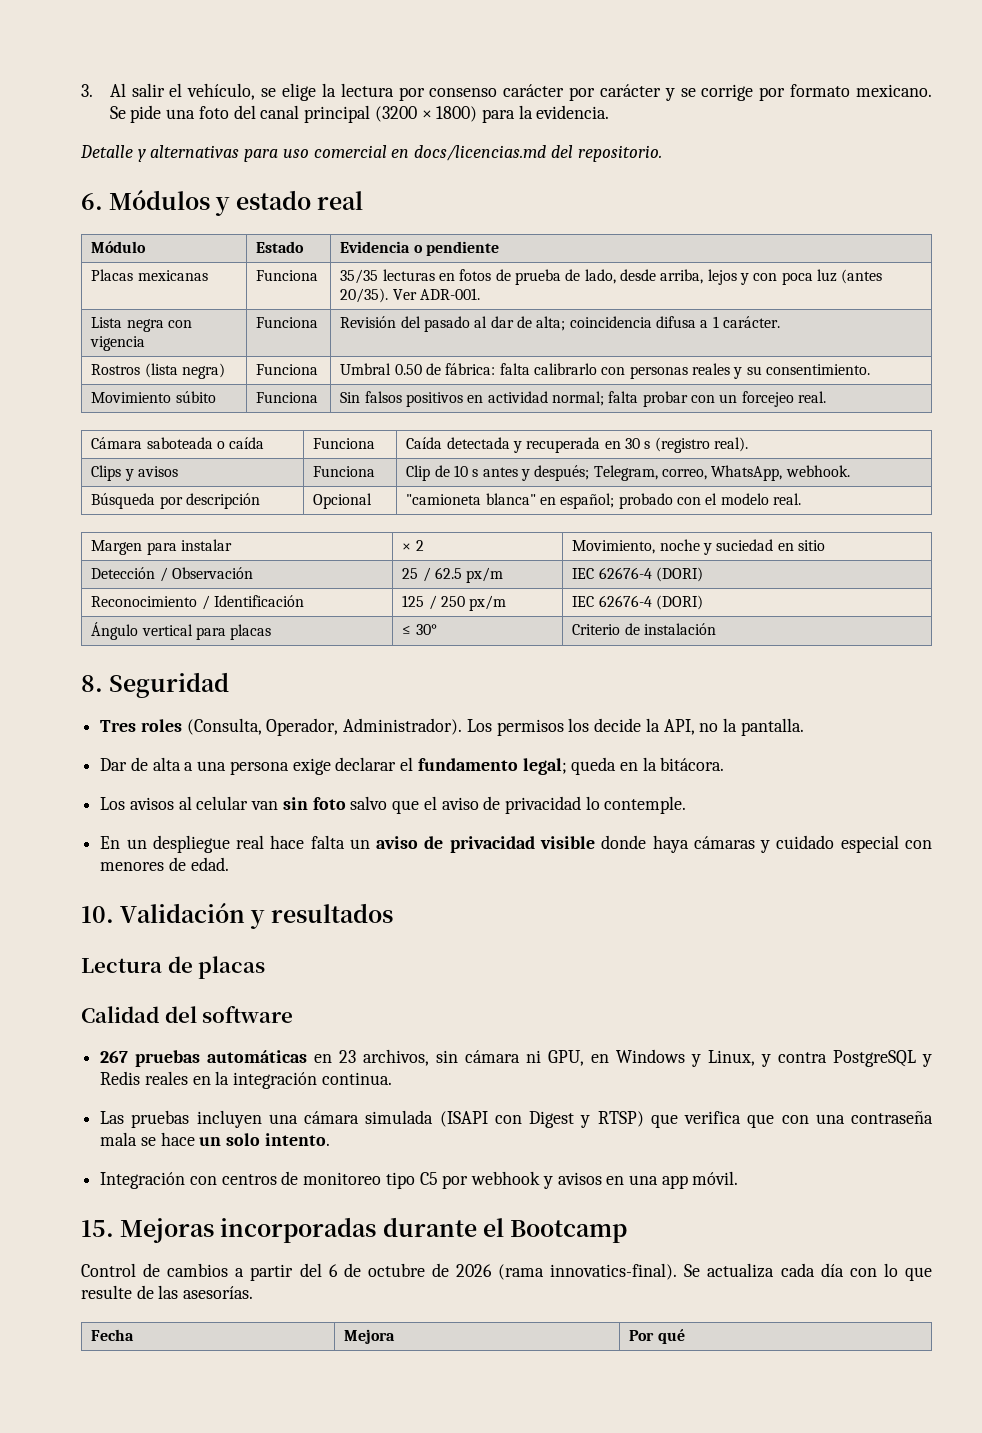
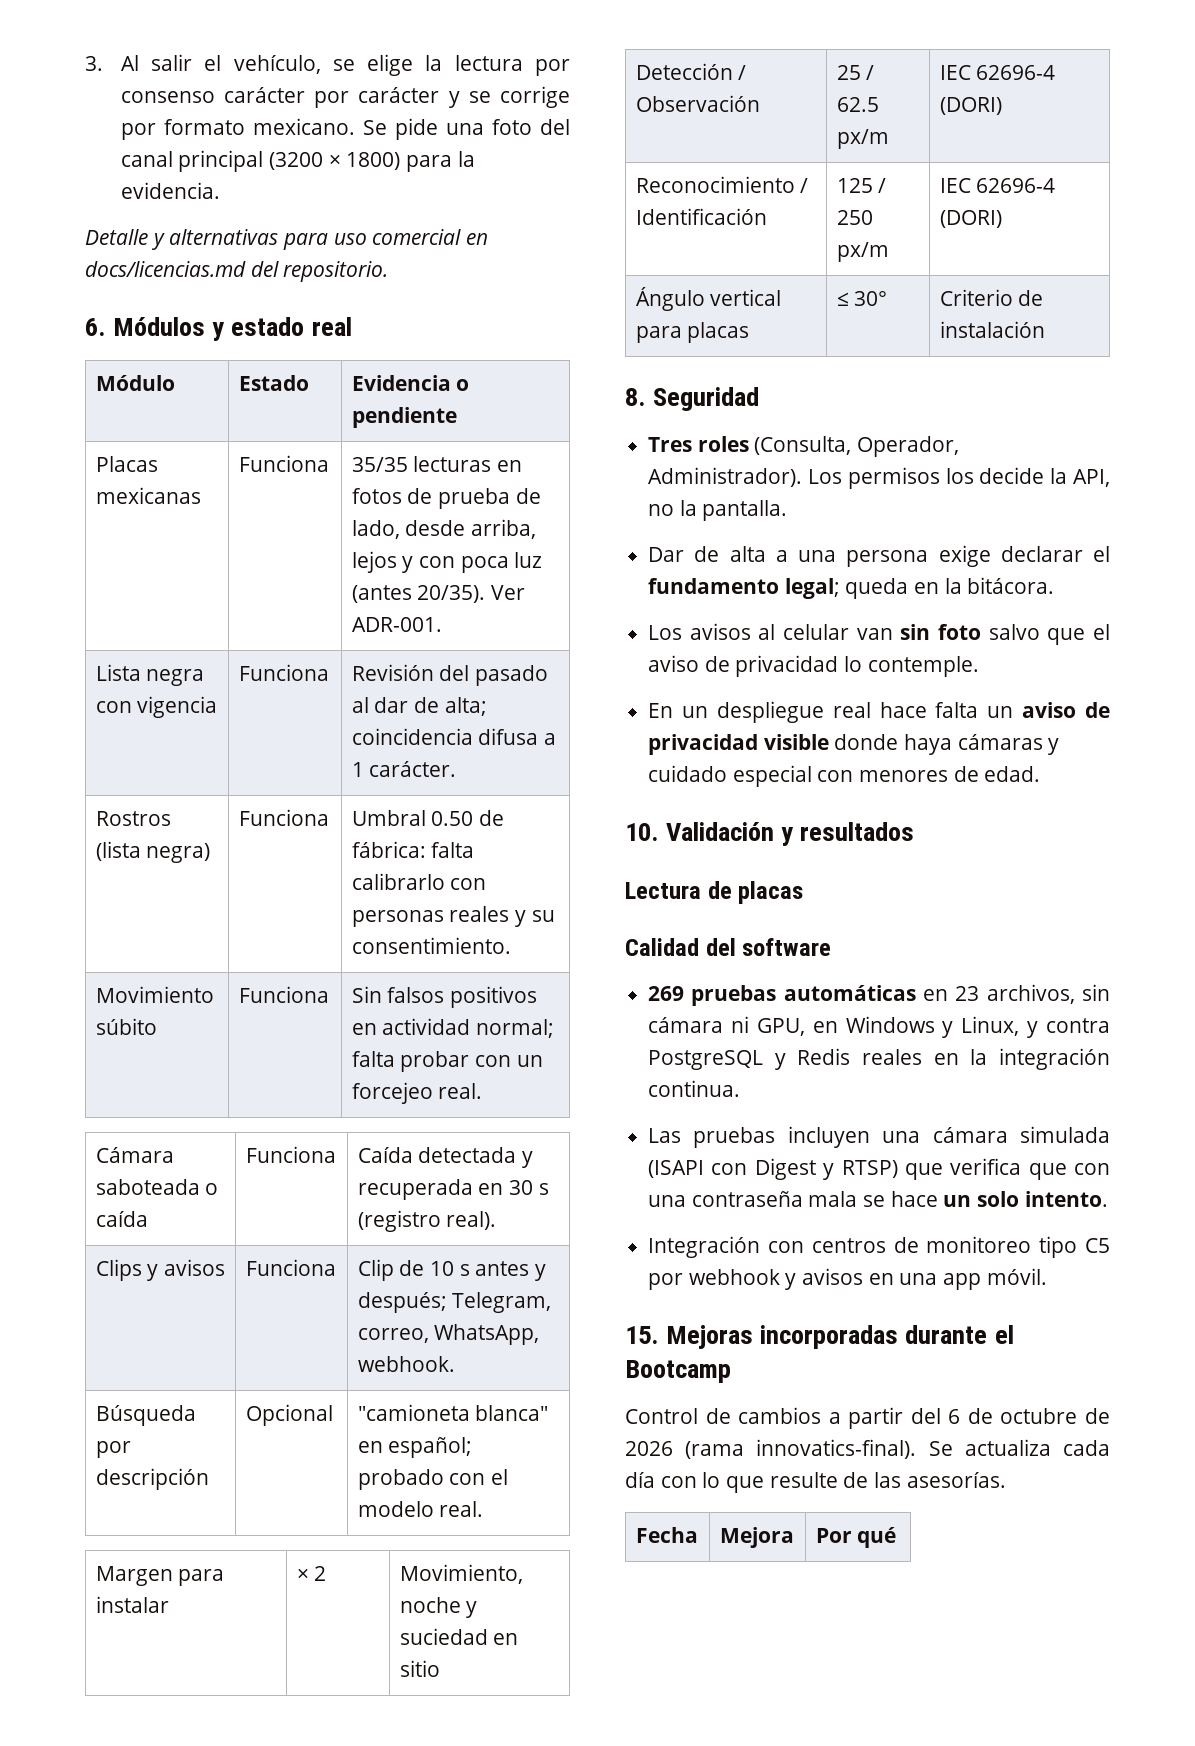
- Detección / Observación | 25 / 62.5 px/m | IEC 62676-4 (DORI)
+ Detección / Observación | 25 / 62.5 px/m | IEC 62696-4 (DORI)
- Reconocimiento / Identificación | 125 / 250 px/m | IEC 62676-4 (DORI)
+ Reconocimiento / Identificación | 125 / 250 px/m | IEC 62696-4 (DORI)
- 267 pruebas automáticas en 23 archivos, sin cámara ni GPU, en Windows y Linux, y contra PostgreSQL y Redis reales en la integración continua.
+ 269 pruebas automáticas en 23 archivos, sin cámara ni GPU, en Windows y Linux, y contra PostgreSQL y Redis reales en la integración continua.

